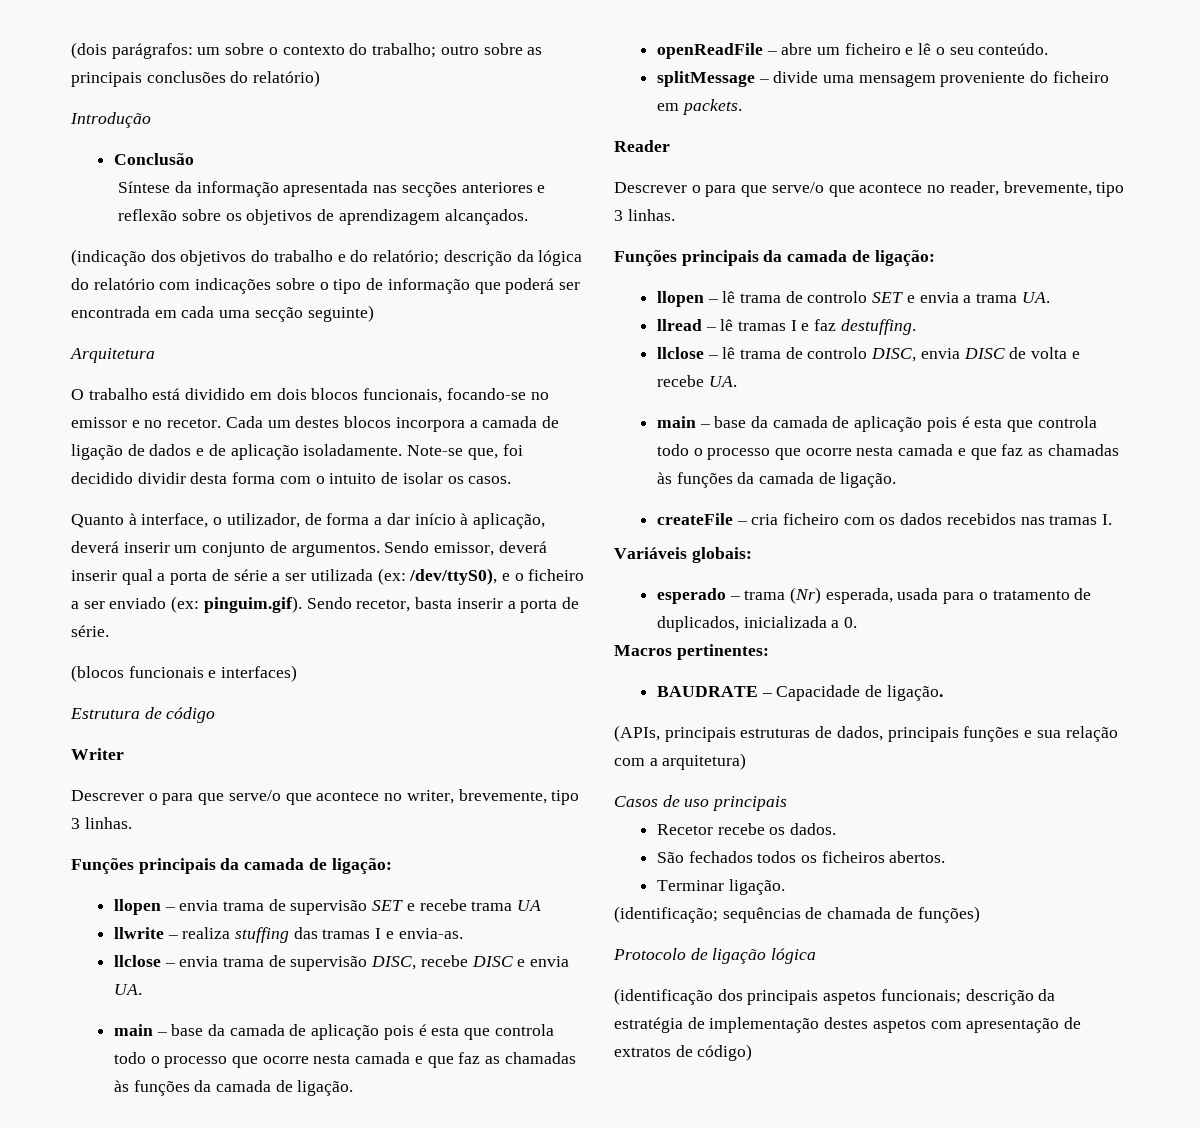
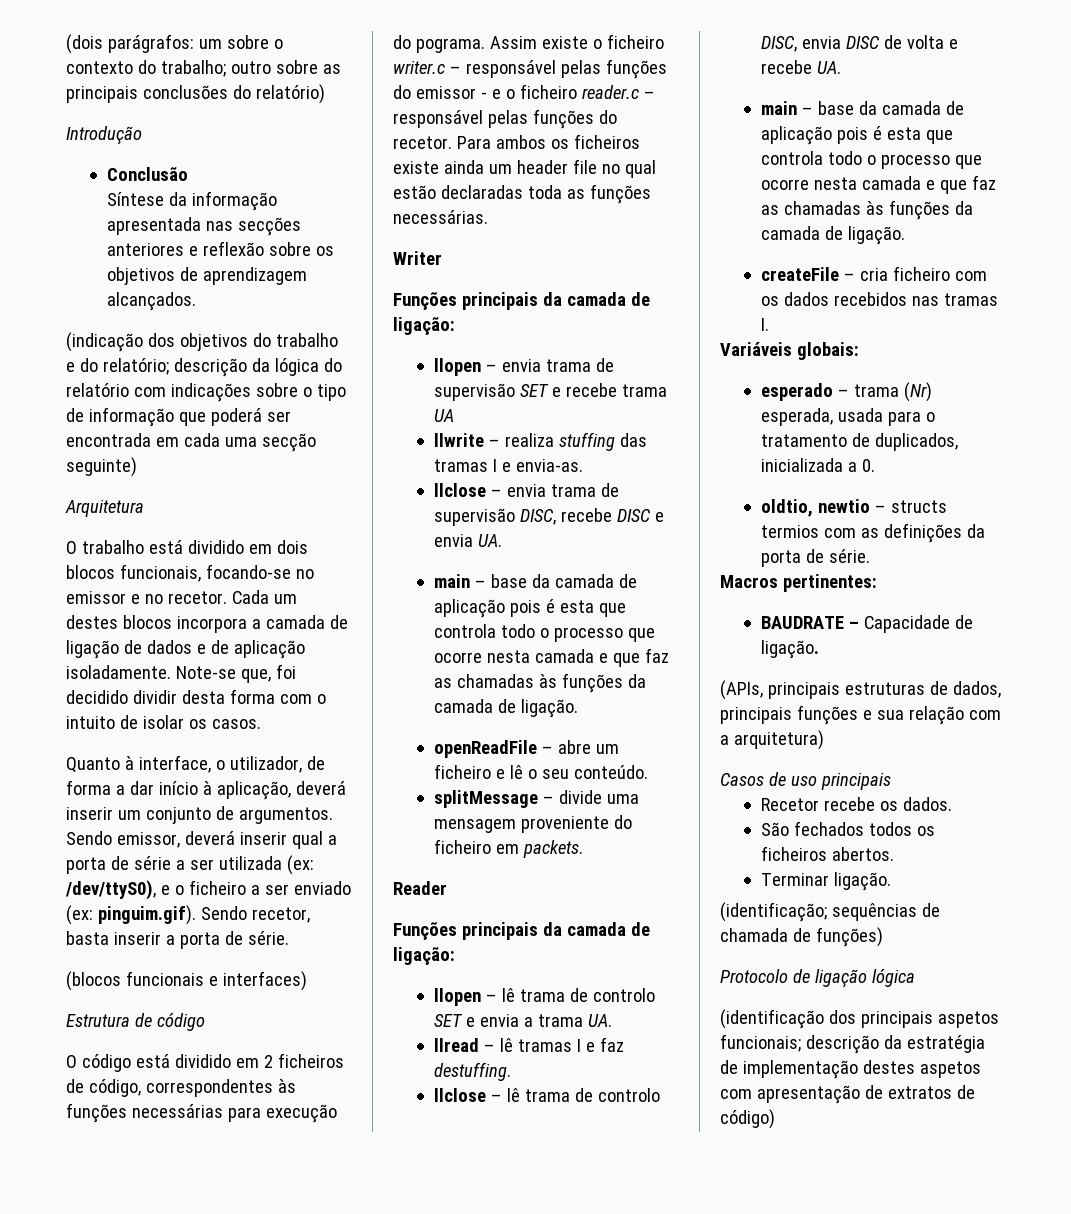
+ O código está dividido em 2 ficheiros de código, correspondentes às funções necessárias para execução do pograma. Assim existe o ficheiro writer.c – responsável pelas funções do emissor - e o ficheiro reader.c – responsável pelas funções do recetor. Para ambos os ficheiros existe ainda um header file no qual estão declaradas toda as funções necessárias.
  Writer
- Descrever o para que serve/o que acontece no writer, brevemente, tipo 3 linhas.
- Descrever o para que serve/o que acontece no reader, brevemente, tipo 3 linhas.
+ oldtio, newtio – structs termios com as definições da porta de série.

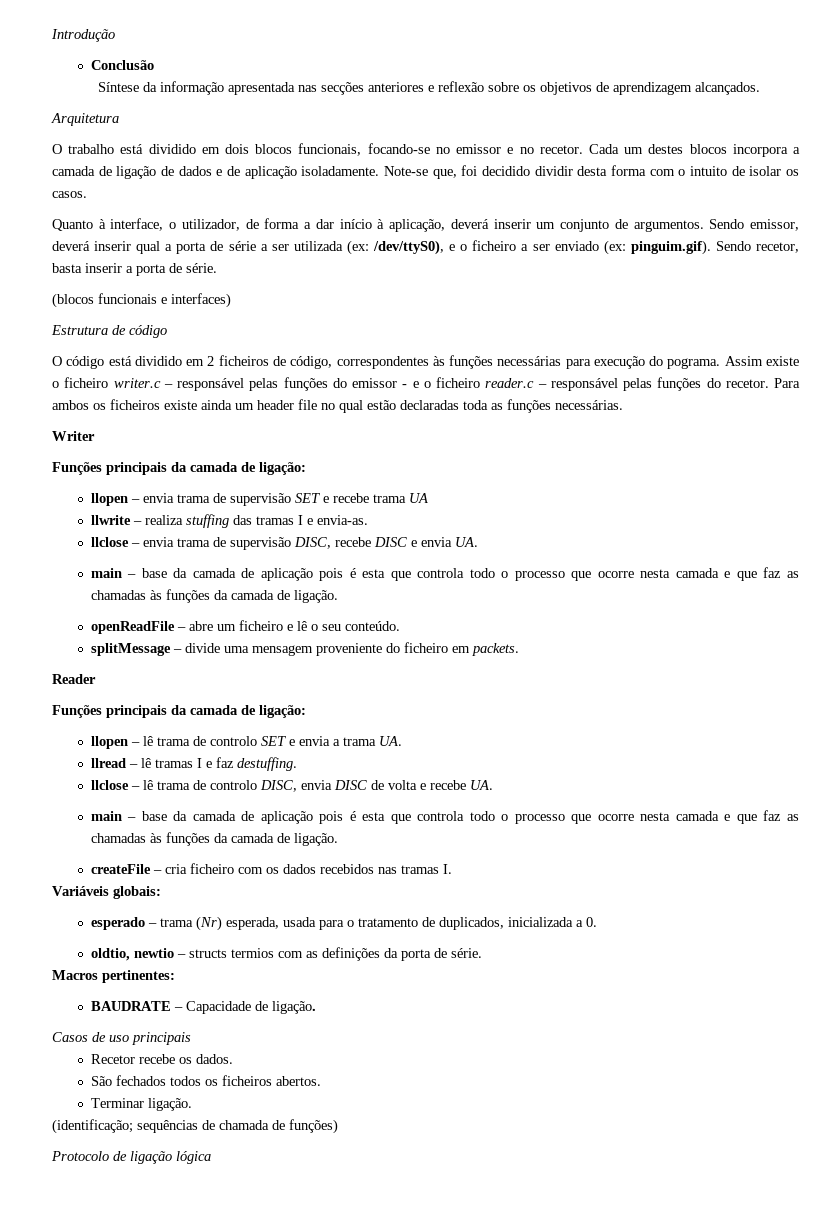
- (dois parágrafos: um sobre o contexto do trabalho; outro sobre as principais conclusões do relatório)
- (indicação dos objetivos do trabalho e do relatório; descrição da lógica do relatório com indicações sobre o tipo de informação que poderá ser encontrada em cada uma secção seguinte)
- (APIs, principais estruturas de dados, principais funções e sua relação com a arquitetura)
- (identificação dos principais aspetos funcionais; descrição da estratégia de implementação destes aspetos com apresentação de extratos de código)

